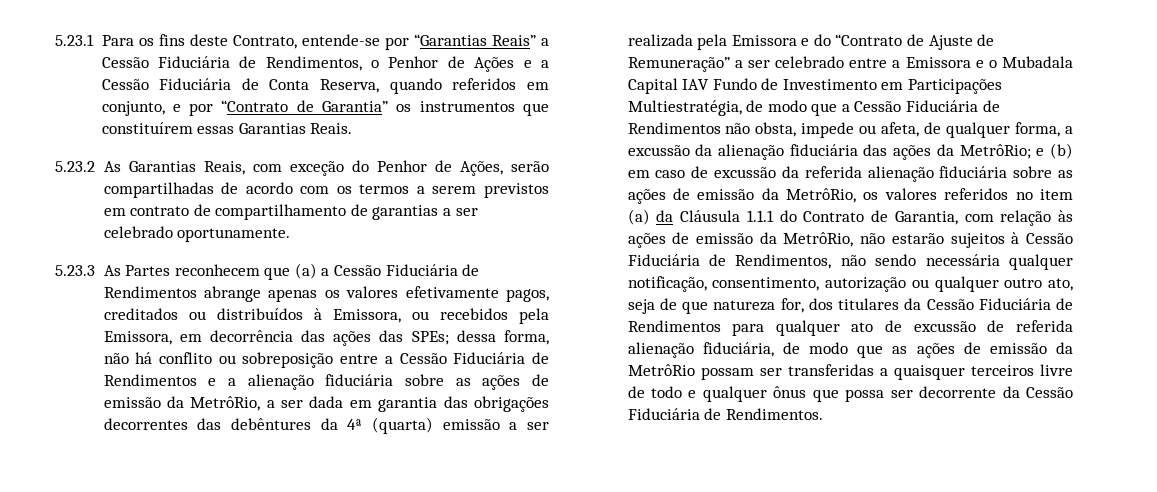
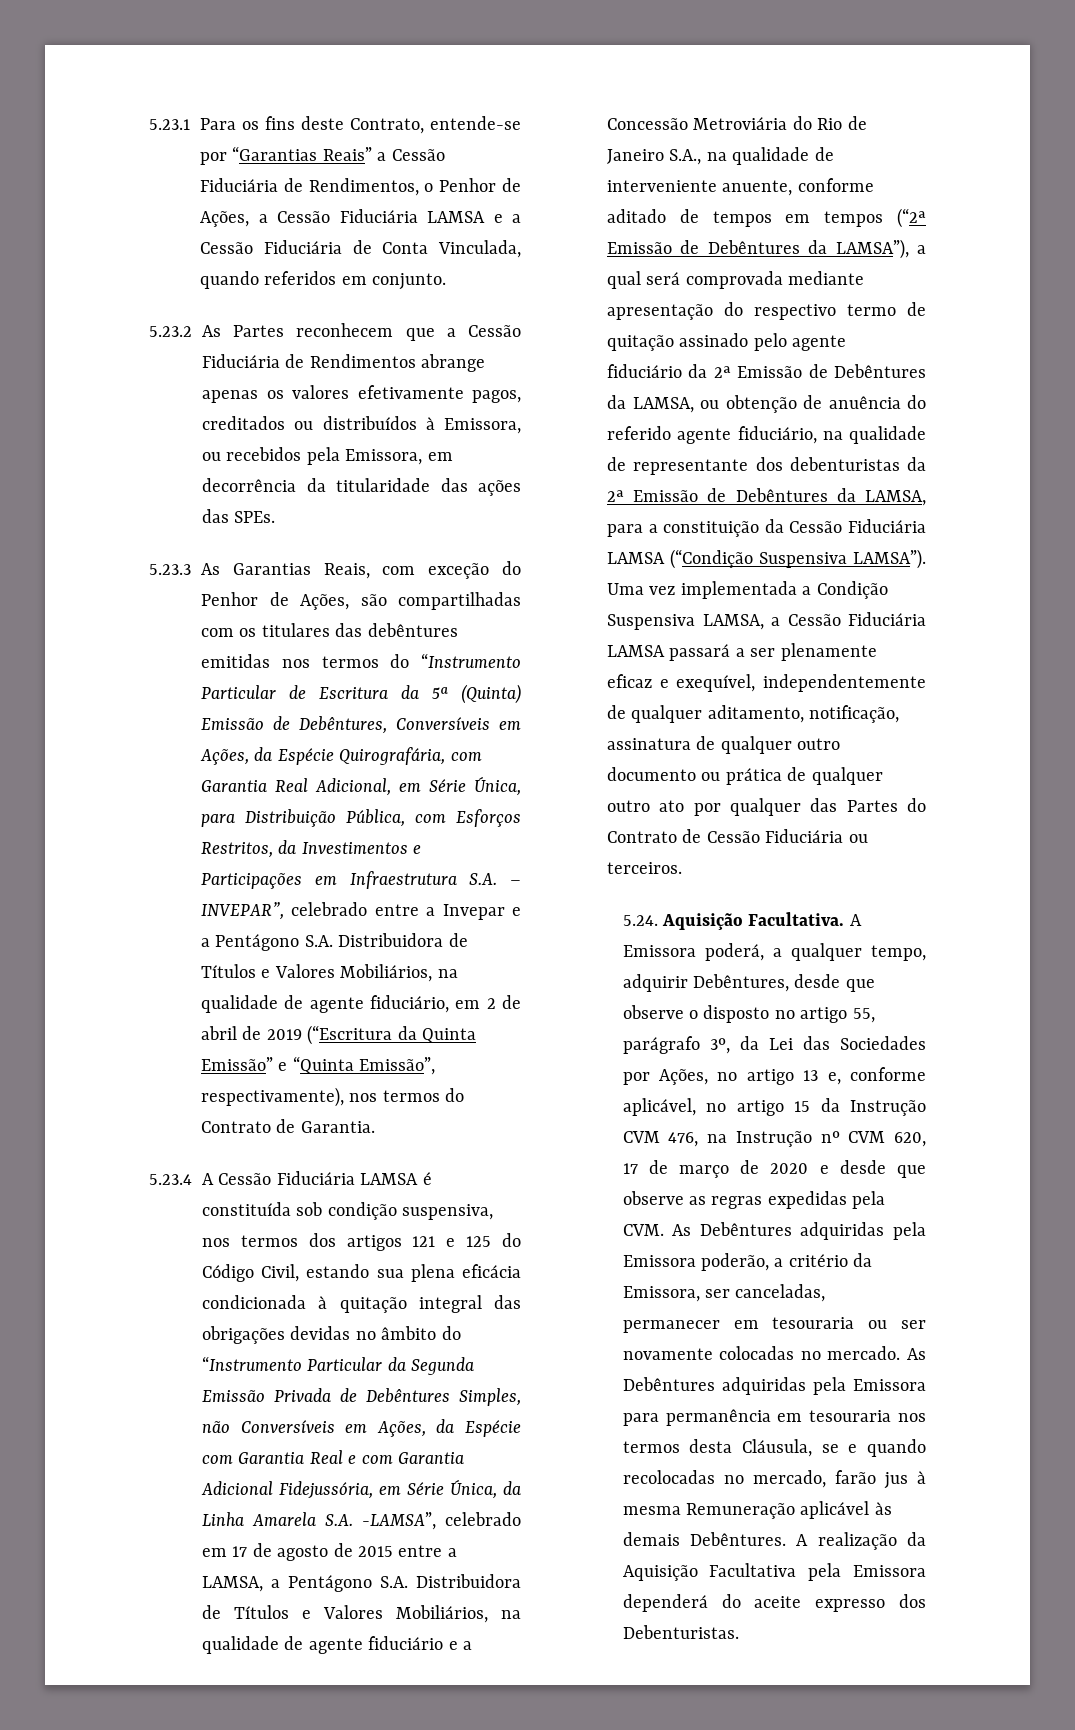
- 5.23.1 Para os fins deste Contrato, entende-se por “Garantias Reais” a Cessão Fiduciária de Rendimentos, o Penhor de Ações e a Cessão Fiduciária de Conta Reserva, quando referidos em conjunto, e por “Contrato de Garantia” os instrumentos que constituírem essas Garantias Reais.
- 5.23.2 As Garantias Reais, com exceção do Penhor de Ações, serão compartilhadas de acordo com os termos a serem previstos em contrato de compartilhamento de garantias a ser celebrado oportunamente.
- 5.23.3 As Partes reconhecem que (a) a Cessão Fiduciária de Rendimentos abrange apenas os valores efetivamente pagos, creditados ou distribuídos à Emissora, ou recebidos pela Emissora, em decorrência das ações das SPEs; dessa forma, não há conflito ou sobreposição entre a Cessão Fiduciária de Rendimentos e a alienação fiduciária sobre as ações de emissão da MetrôRio, a ser dada em garantia das obrigações decorrentes das debêntures da 4ª (quarta) emissão a ser realizada pela Emissora e do “Contrato de Ajuste de Remuneração” a ser celebrado entre a Emissora e o Mubadala Capital IAV Fundo de Investimento em Participações Multiestratégia, de modo que a Cessão Fiduciária de Rendimentos não obsta, impede ou afeta, de qualquer forma, a excussão da alienação fiduciária das ações da MetrôRio; e (b) em caso de excussão da referida alienação fiduciária sobre as ações de emissão da MetrôRio, os valores referidos no item (a) da Cláusula 1.1.1 do Contrato de Garantia, com relação às ações de emissão da MetrôRio, não estarão sujeitos à Cessão Fiduciária de Rendimentos, não sendo necessária qualquer notificação, consentimento, autorização ou qualquer outro ato, seja de que natureza for, dos titulares da Cessão Fiduciária de Rendimentos para qualquer ato de excussão de referida alienação fiduciária, de modo que as ações de emissão da MetrôRio possam ser transferidas a quaisquer terceiros livre de todo e qualquer ônus que possa ser decorrente da Cessão Fiduciária de Rendimentos.
+ 5.23.1 Para os fins deste Contrato, entende-se por “Garantias Reais” a Cessão Fiduciária de Rendimentos, o Penhor de Ações, a Cessão Fiduciária LAMSA e a Cessão Fiduciária de Conta Vinculada, quando referidos em conjunto.
+ 5.23.2 As Partes reconhecem que a Cessão Fiduciária de Rendimentos abrange apenas os valores efetivamente pagos, creditados ou distribuídos à Emissora, ou recebidos pela Emissora, em decorrência da titularidade das ações das SPEs.
+ 5.23.3 As Garantias Reais, com exceção do Penhor de Ações, são compartilhadas com os titulares das debêntures emitidas nos termos do “Instrumento Particular de Escritura da 5ª (Quinta) Emissão de Debêntures, Conversíveis em Ações, da Espécie Quirografária, com Garantia Real Adicional, em Série Única, para Distribuição Pública, com Esforços Restritos, da Investimentos e Participações em Infraestrutura S.A. – INVEPAR”, celebrado entre a Invepar e a Pentágono S.A. Distribuidora de Títulos e Valores Mobiliários, na qualidade de agente fiduciário, em 2 de abril de 2019 (“Escritura da Quinta Emissão” e “Quinta Emissão”, respectivamente), nos termos do Contrato de Garantia.
+ 5.23.4 A Cessão Fiduciária LAMSA é constituída sob condição suspensiva, nos termos dos artigos 121 e 125 do Código Civil, estando sua plena eficácia condicionada à quitação integral das obrigações devidas no âmbito do “Instrumento Particular da Segunda Emissão Privada de Debêntures Simples, não Conversíveis em Ações, da Espécie com Garantia Real e com Garantia Adicional Fidejussória, em Série Única, da Linha Amarela S.A. -LAMSA”, celebrado em 17 de agosto de 2015 entre a LAMSA, a Pentágono S.A. Distribuidora de Títulos e Valores Mobiliários, na qualidade de agente fiduciário e a Concessão Metroviária do Rio de Janeiro S.A., na qualidade de interveniente anuente, conforme aditado de tempos em tempos (“2ª Emissão de Debêntures da LAMSA”), a qual será comprovada mediante apresentação do respectivo termo de quitação assinado pelo agente fiduciário da 2ª Emissão de Debêntures da LAMSA, ou obtenção de anuência do referido agente fiduciário, na qualidade de representante dos debenturistas da 2ª Emissão de Debêntures da LAMSA, para a constituição da Cessão Fiduciária LAMSA (“Condição Suspensiva LAMSA”). Uma vez implementada a Condição Suspensiva LAMSA, a Cessão Fiduciária LAMSA passará a ser plenamente eficaz e exequível, independentemente de qualquer aditamento, notificação, assinatura de qualquer outro documento ou prática de qualquer outro ato por qualquer das Partes do Contrato de Cessão Fiduciária ou terceiros.
+ 5.24. Aquisição Facultativa. A Emissora poderá, a qualquer tempo, adquirir Debêntures, desde que observe o disposto no artigo 55, parágrafo 3º, da Lei das Sociedades por Ações, no artigo 13 e, conforme aplicável, no artigo 15 da Instrução CVM 476, na Instrução nº CVM 620, 17 de março de 2020 e desde que observe as regras expedidas pela CVM. As Debêntures adquiridas pela Emissora poderão, a critério da Emissora, ser canceladas, permanecer em tesouraria ou ser novamente colocadas no mercado. As Debêntures adquiridas pela Emissora para permanência em tesouraria nos termos desta Cláusula, se e quando recolocadas no mercado, farão jus à mesma Remuneração aplicável às demais Debêntures. A realização da Aquisição Facultativa pela Emissora dependerá do aceite expresso dos Debenturistas.

